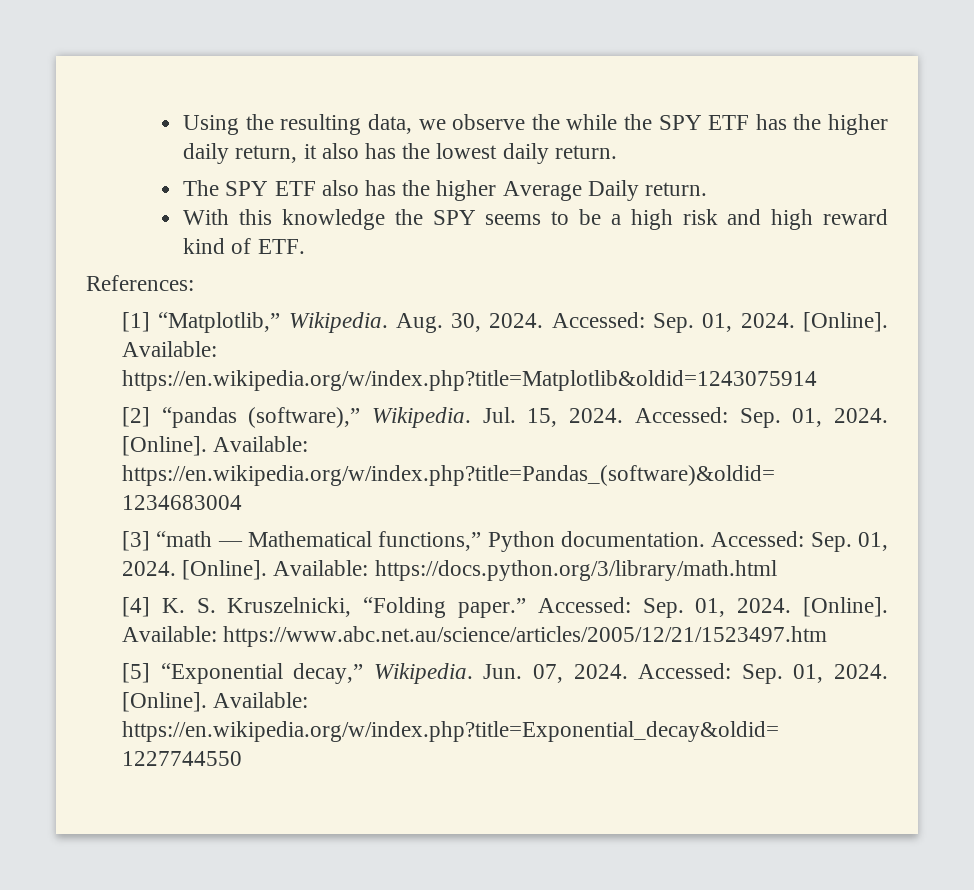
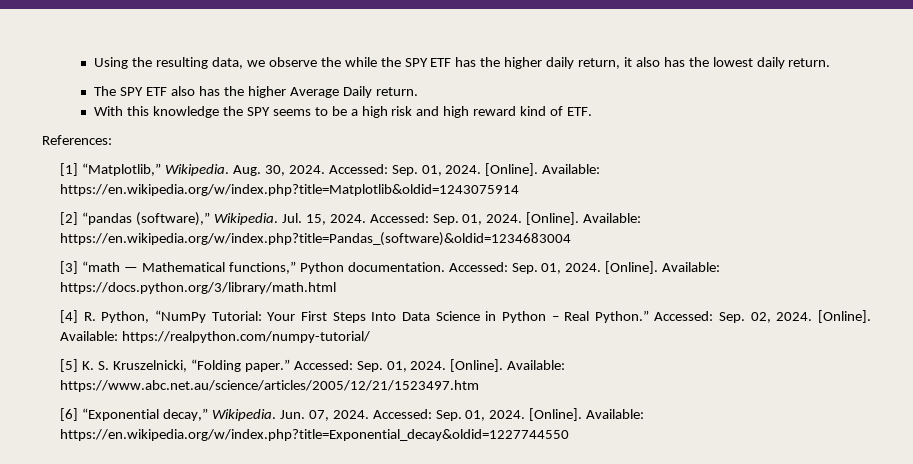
- [4] K. S. Kruszelnicki, “Folding paper.”
+ [4] R. Python, “NumPy Tutorial: Your First Steps Into Data Science in Python – Real Python.” Accessed: Sep. 02, 2024. [Online]. Available: https://realpython.com/numpy-tutorial/
+ [5] K. S. Kruszelnicki, “Folding paper.”
- [5] “Exponential decay,” Wikipedia.
+ [6] “Exponential decay,” Wikipedia.

